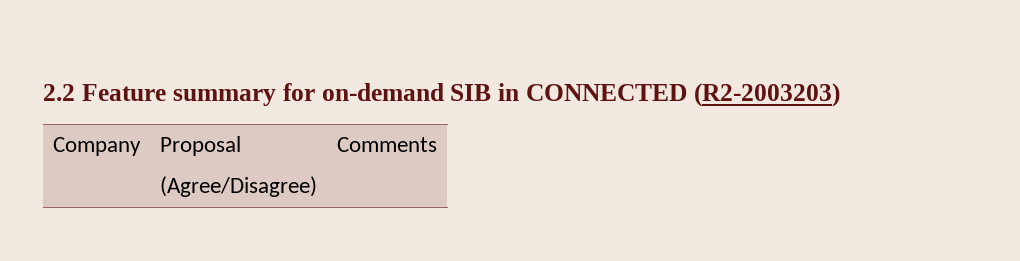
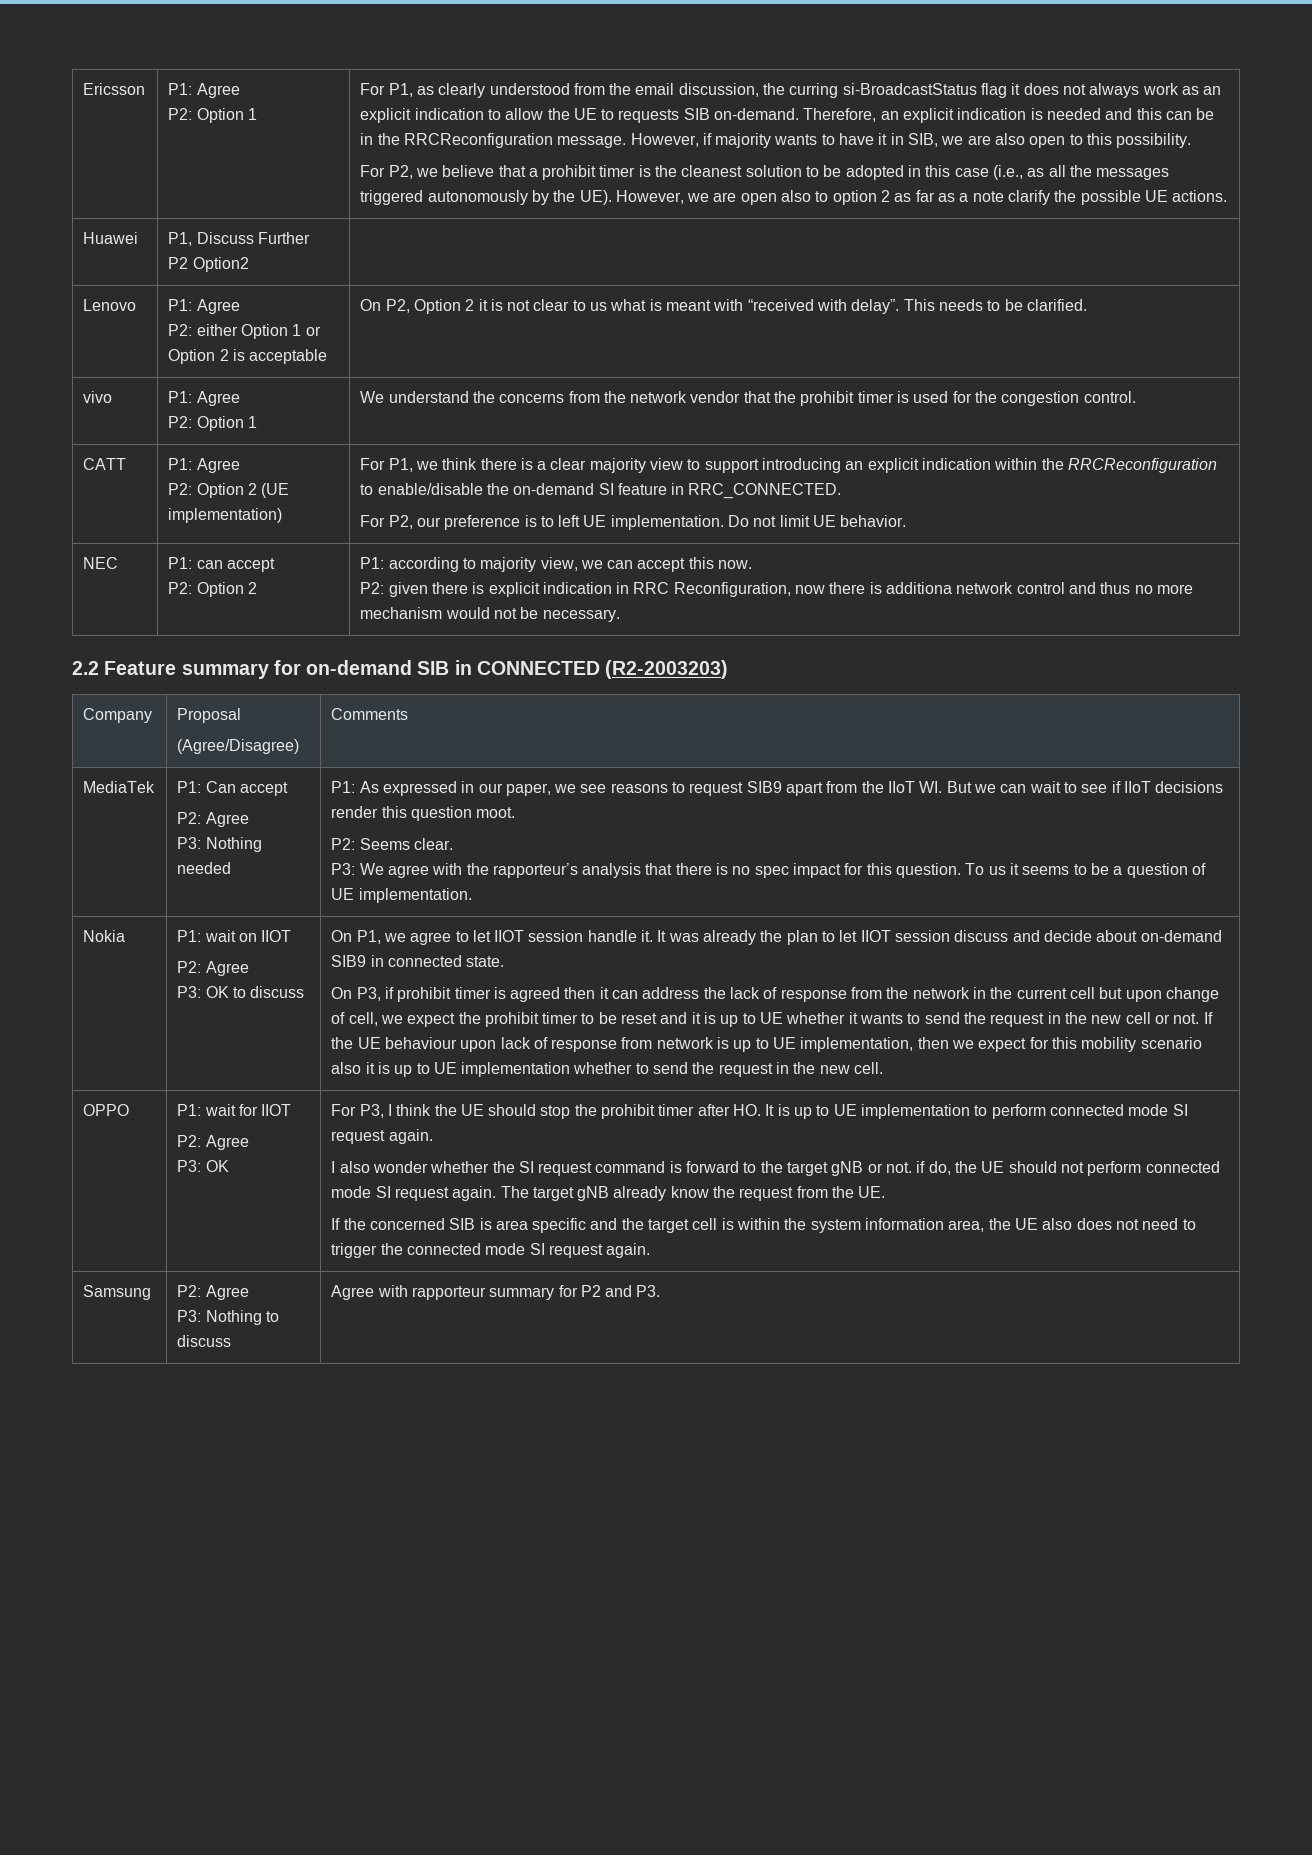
+ Ericsson | P1: Agree
+ P2: Option 1 | For P1, as clearly understood from the email discussion, the curring si-BroadcastStatus flag it does not always work as an explicit indication to allow the UE to requests SIB on-demand. Therefore, an explicit indication is needed and this can be in the RRCReconfiguration message. However, if majority wants to have it in SIB, we are also open to this possibility.
+ For P2, we believe that a prohibit timer is the cleanest solution to be adopted in this case (i.e., as all the messages triggered autonomously by the UE). However, we are open also to option 2 as far as a note clarify the possible UE actions.
+ Huawei | P1, Discuss Further
+ P2 Option2 |
+ Lenovo | P1: Agree
+ P2: either Option 1 or Option 2 is acceptable | On P2, Option 2 it is not clear to us what is meant with “received with delay”. This needs to be clarified.
+ vivo | P1: Agree
+ P2: Option 1 | We understand the concerns from the network vendor that the prohibit timer is used for the congestion control.
+ CATT | P1: Agree
+ P2: Option 2 (UE implementation) | For P1, we think there is a clear majority view to support introducing an explicit indication within the RRCReconfiguration to enable/disable the on-demand SI feature in RRC_CONNECTED.
+ For P2, our preference is to left UE implementation. Do not limit UE behavior.
+ NEC | P1: can accept
+ P2: Option 2 | P1: according to majority view, we can accept this now.
+ P2: given there is explicit indication in RRC Reconfiguration, now there is additiona network control and thus no more mechanism would not be necessary.
+ MediaTek | P1: Can accept
+ P2: Agree
+ P3: Nothing needed | P1: As expressed in our paper, we see reasons to request SIB9 apart from the IIoT WI. But we can wait to see if IIoT decisions render this question moot.
+ P2: Seems clear.
+ P3: We agree with the rapporteur’s analysis that there is no spec impact for this question. To us it seems to be a question of UE implementation.
+ Nokia | P1: wait on IIOT
+ P2: Agree
+ P3: OK to discuss | On P1, we agree to let IIOT session handle it. It was already the plan to let IIOT session discuss and decide about on-demand SIB9 in connected state.
+ On P3, if prohibit timer is agreed then it can address the lack of response from the network in the current cell but upon change of cell, we expect the prohibit timer to be reset and it is up to UE whether it wants to send the request in the new cell or not. If the UE behaviour upon lack of response from network is up to UE implementation, then we expect for this mobility scenario also it is up to UE implementation whether to send the request in the new cell.
+ OPPO | P1: wait for IIOT
+ P2: Agree
+ P3: OK | For P3, I think the UE should stop the prohibit timer after HO. It is up to UE implementation to perform connected mode SI request again.
+ I also wonder whether the SI request command is forward to the target gNB or not. if do, the UE should not perform connected mode SI request again. The target gNB already know the request from the UE.
+ If the concerned SIB is area specific and the target cell is within the system information area, the UE also does not need to trigger the connected mode SI request again.
+ Samsung | P2: Agree
+ P3: Nothing to discuss | Agree with rapporteur summary for P2 and P3.

